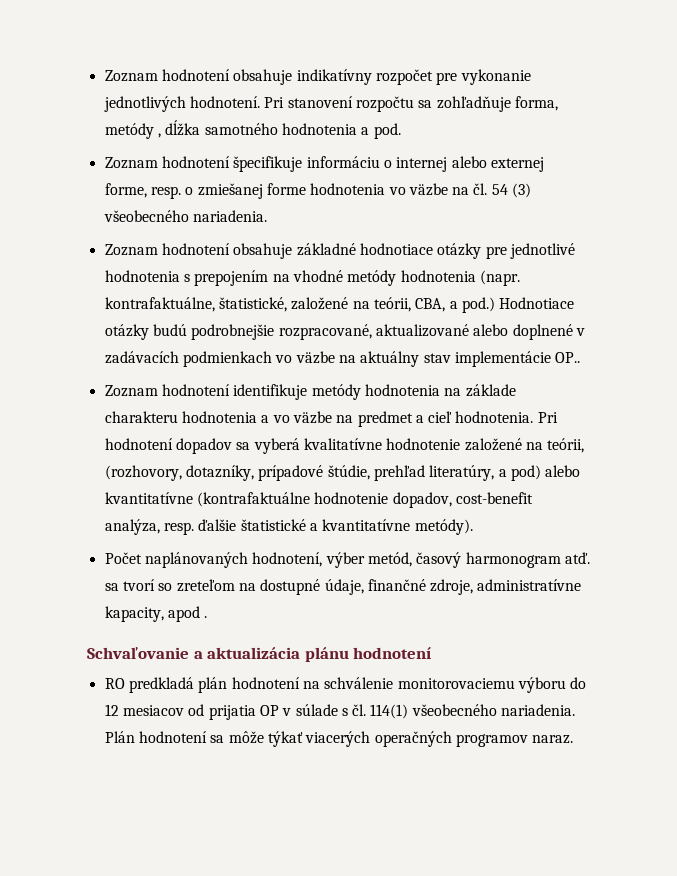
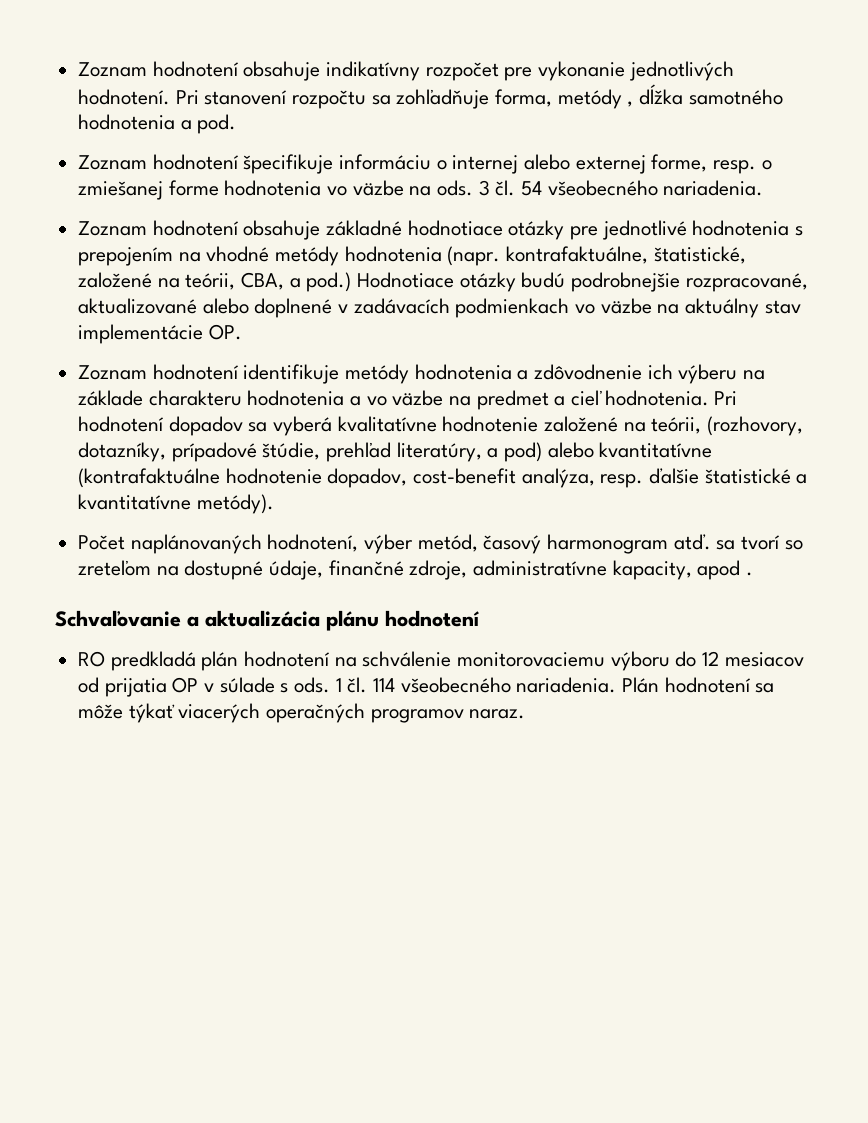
- Zoznam hodnotení špecifikuje informáciu o internej alebo externej forme, resp. o zmiešanej forme hodnotenia vo väzbe na čl. 54 (3) všeobecného nariadenia.
+ Zoznam hodnotení špecifikuje informáciu o internej alebo externej forme, resp. o zmiešanej forme hodnotenia vo väzbe na ods. 3 čl. 54 všeobecného nariadenia.
- Hodnotiace otázky budú podrobnejšie rozpracované, aktualizované alebo doplnené v zadávacích podmienkach vo väzbe na aktuálny stav implementácie OP..
+ Hodnotiace otázky budú podrobnejšie rozpracované, aktualizované alebo doplnené v zadávacích podmienkach vo väzbe na aktuálny stav implementácie OP.
- Zoznam hodnotení identifikuje metódy hodnotenia na základe charakteru hodnotenia a vo väzbe na predmet a cieľ hodnotenia.
+ Zoznam hodnotení identifikuje metódy hodnotenia a zdôvodnenie ich výberu na základe charakteru hodnotenia a vo väzbe na predmet a cieľ hodnotenia.
- RO predkladá plán hodnotení na schválenie monitorovaciemu výboru do 12 mesiacov od prijatia OP v súlade s čl. 114(1) všeobecného nariadenia.
+ RO predkladá plán hodnotení na schválenie monitorovaciemu výboru do 12 mesiacov od prijatia OP v súlade s ods. 1 čl. 114 všeobecného nariadenia.

